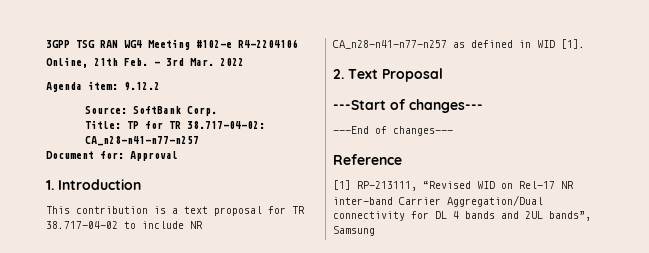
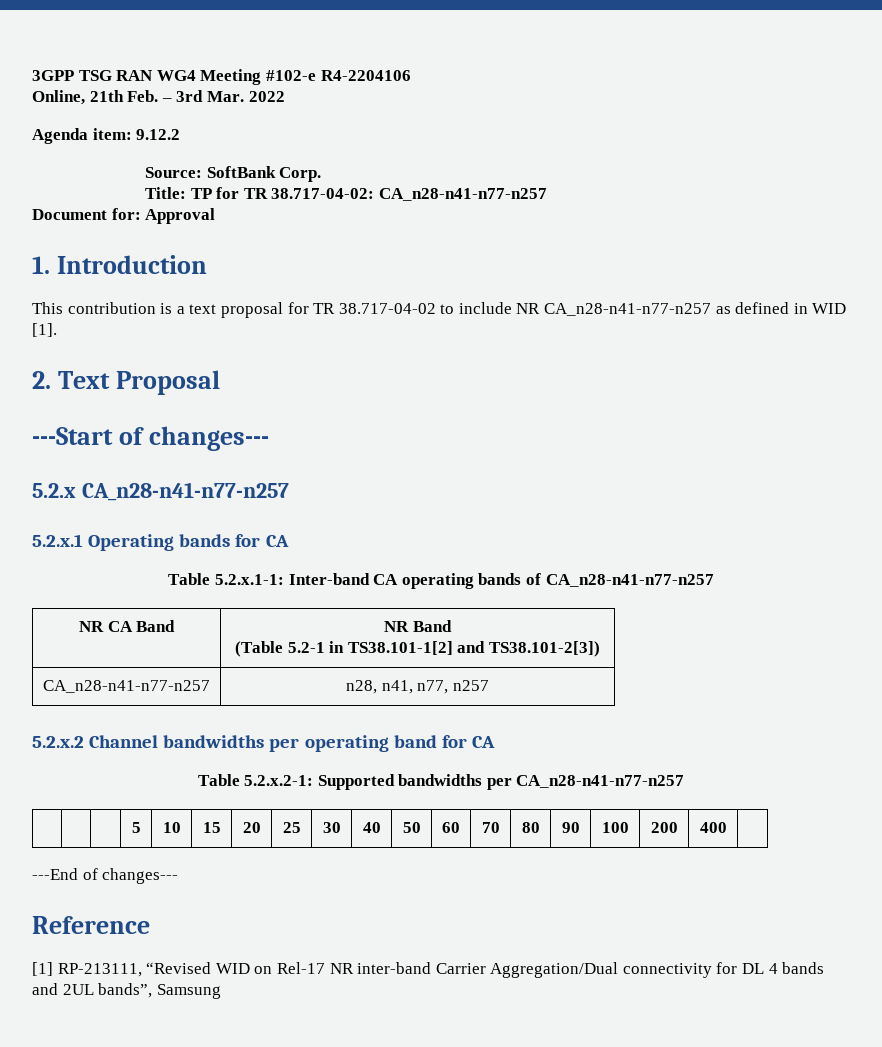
+ 5.2.x CA_n28-n41-n77-n257
+ 5.2.x.1 Operating bands for CA
+ Table 5.2.x.1-1: Inter-band CA operating bands of CA_n28-n41-n77-n257
+ NR CA Band | NR Band
+ (Table 5.2-1 in TS38.101-1[2] and TS38.101-2[3])
+ CA_n28-n41-n77-n257 | n28, n41, n77, n257
+ 5.2.x.2 Channel bandwidths per operating band for CA
+ Table 5.2.x.2-1: Supported bandwidths per CA_n28-n41-n77-n257
+ | | | 5 | 10 | 15 | 20 | 25 | 30 | 40 | 50 | 60 | 70 | 80 | 90 | 100 | 200 | 400 |

